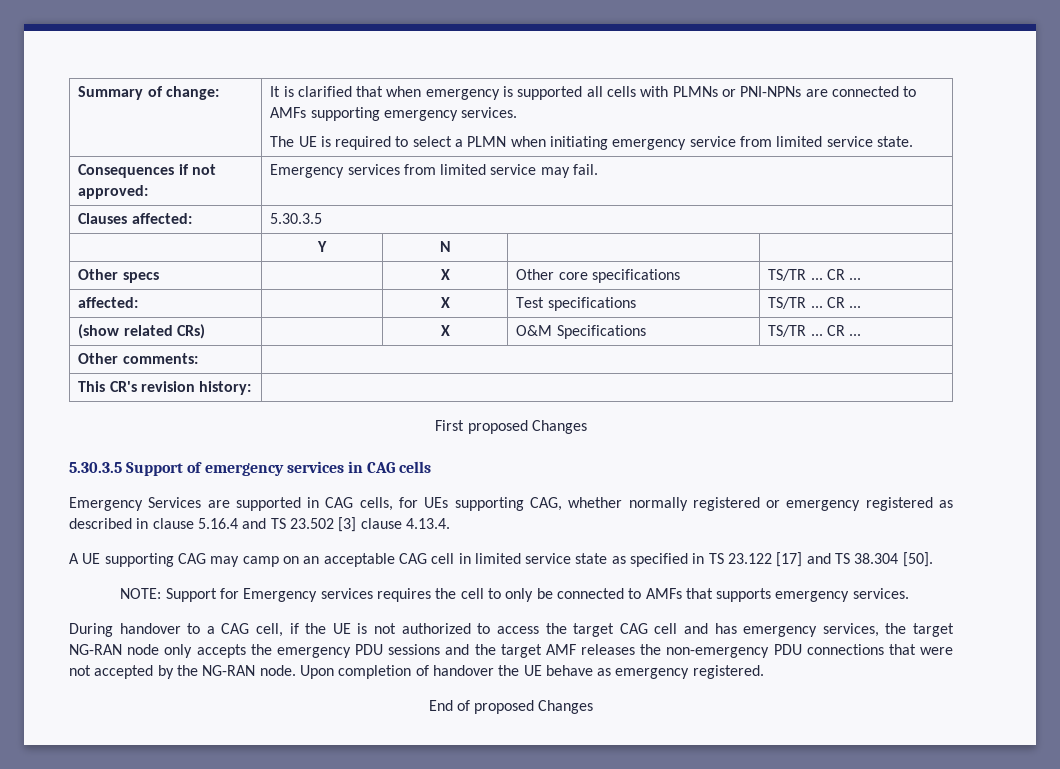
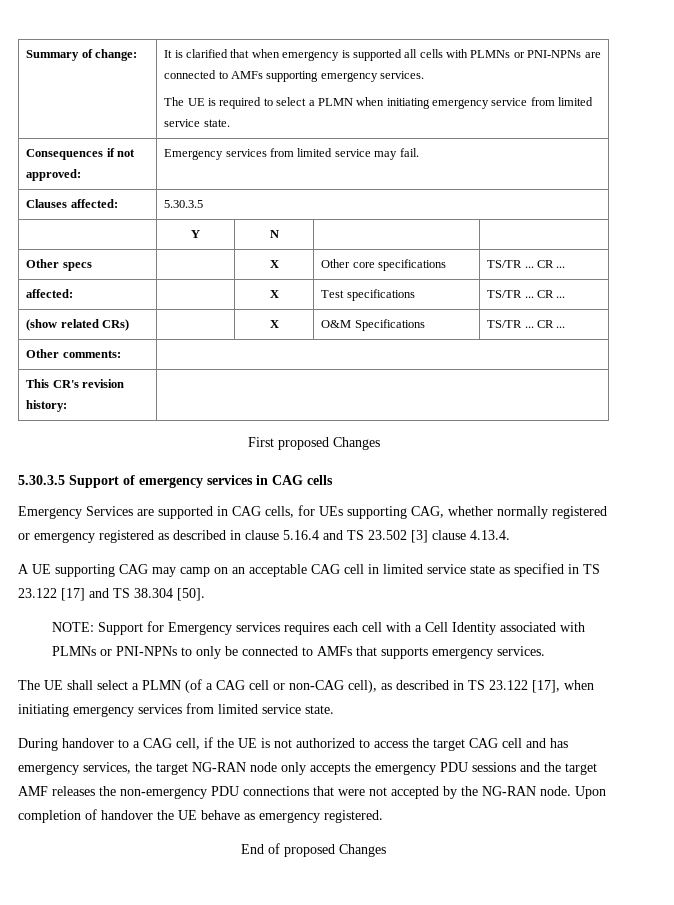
- NOTE: Support for Emergency services requires the cell to only be connected to AMFs that supports emergency services.
+ NOTE: Support for Emergency services requires each cell with a Cell Identity associated with PLMNs or PNI-NPNs to only be connected to AMFs that supports emergency services.
+ The UE shall select a PLMN (of a CAG cell or non-CAG cell), as described in TS 23.122 [17], when initiating emergency services from limited service state.

